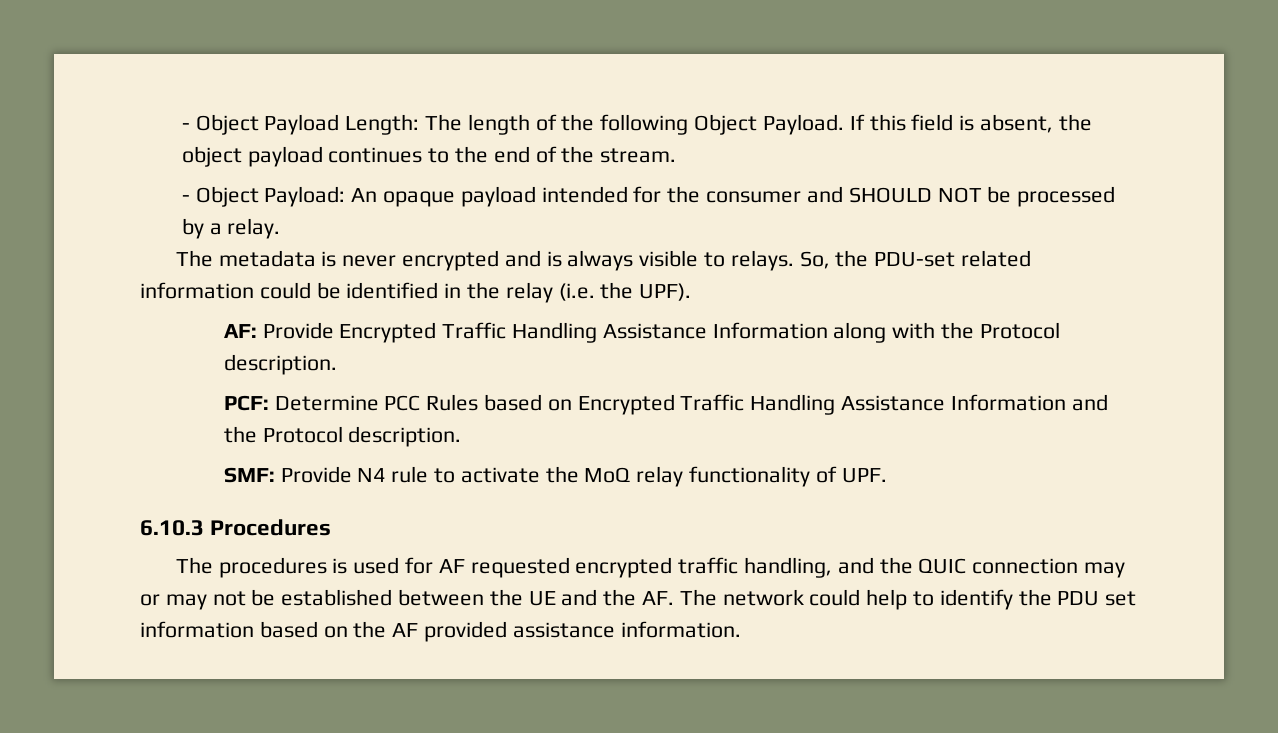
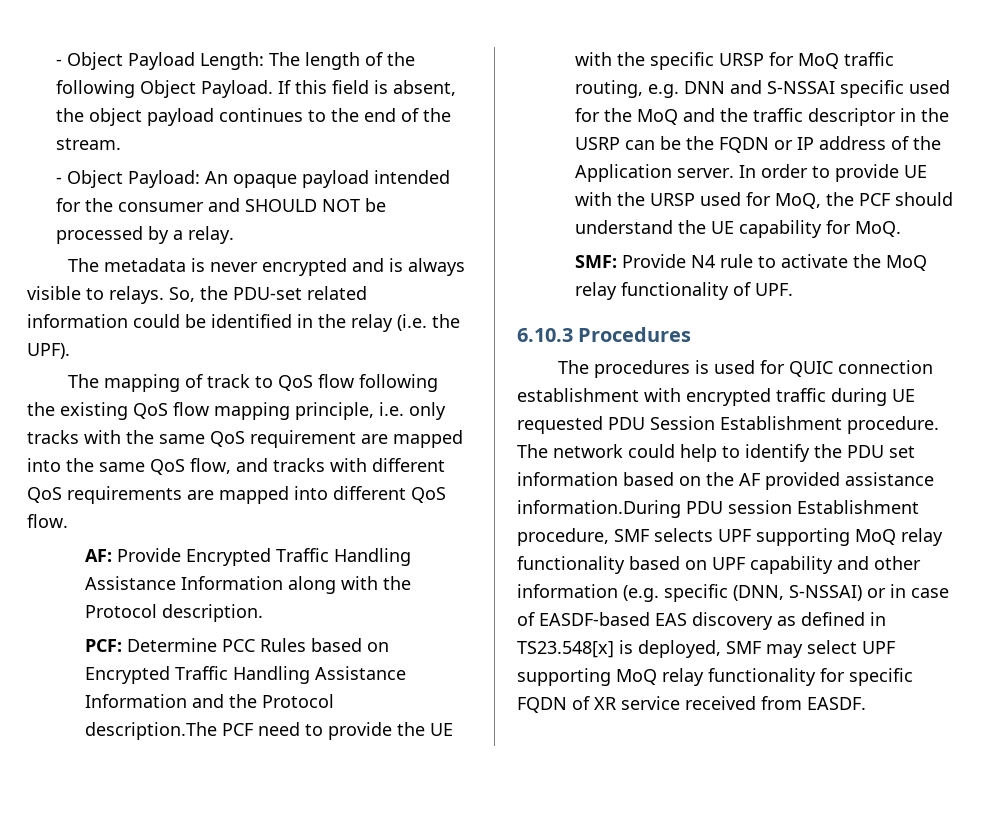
+ The mapping of track to QoS flow following the existing QoS flow mapping principle, i.e. only tracks with the same QoS requirement are mapped into the same QoS flow, and tracks with different QoS requirements are mapped into different QoS flow.
- PCF: Determine PCC Rules based on Encrypted Traffic Handling Assistance Information and the Protocol description.
+ PCF: Determine PCC Rules based on Encrypted Traffic Handling Assistance Information and the Protocol description.The PCF need to provide the UE with the specific URSP for MoQ traffic routing, e.g. DNN and S-NSSAI specific used for the MoQ and the traffic descriptor in the USRP can be the FQDN or IP address of the Application server. In order to provide UE with the URSP used for MoQ, the PCF should understand the UE capability for MoQ.
- The procedures is used for AF requested encrypted traffic handling, and the QUIC connection may or may not be established between the UE and the AF. The network could help to identify the PDU set information based on the AF provided assistance information.
+ The procedures is used for QUIC connection establishment with encrypted traffic during UE requested PDU Session Establishment procedure. The network could help to identify the PDU set information based on the AF provided assistance information.During PDU session Establishment procedure, SMF selects UPF supporting MoQ relay functionality based on UPF capability and other information (e.g. specific (DNN, S-NSSAI) or in case of EASDF-based EAS discovery as defined in TS23.548[x] is deployed, SMF may select UPF supporting MoQ relay functionality for specific FQDN of XR service received from EASDF.

